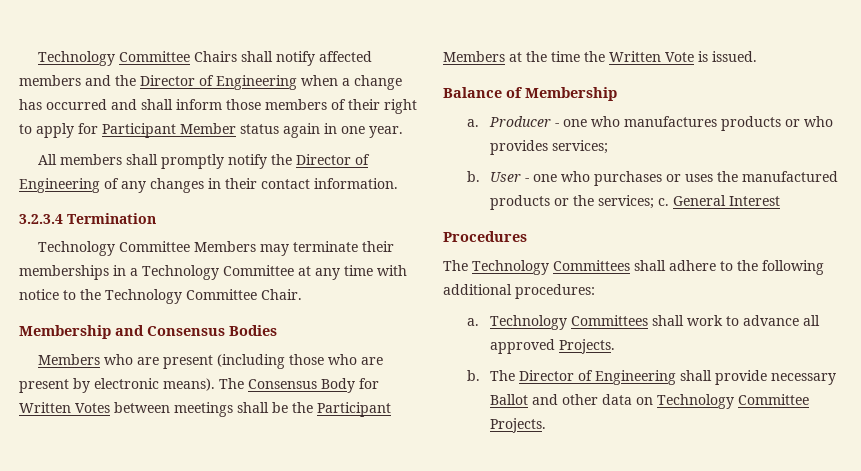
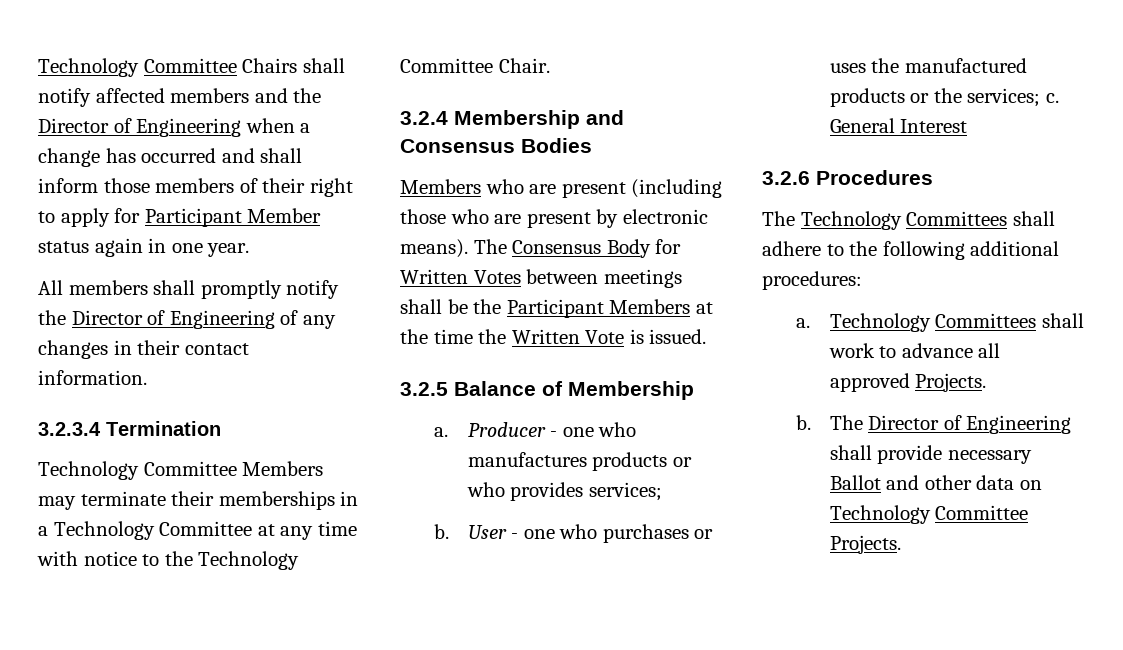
- Membership and Consensus Bodies
+ 3.2.4 Membership and Consensus Bodies
- Balance of Membership
+ 3.2.5 Balance of Membership
- Procedures
+ 3.2.6 Procedures

